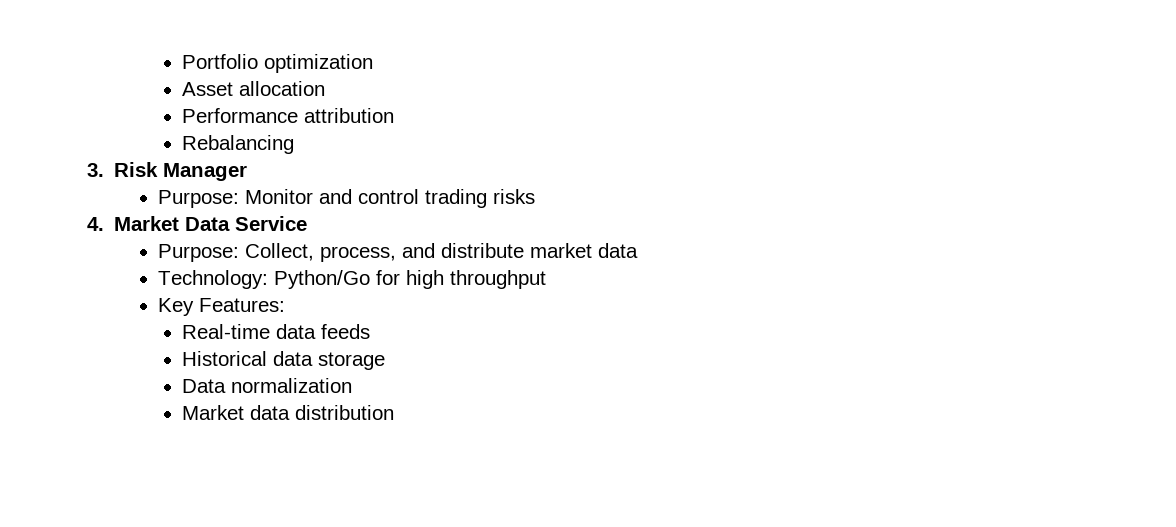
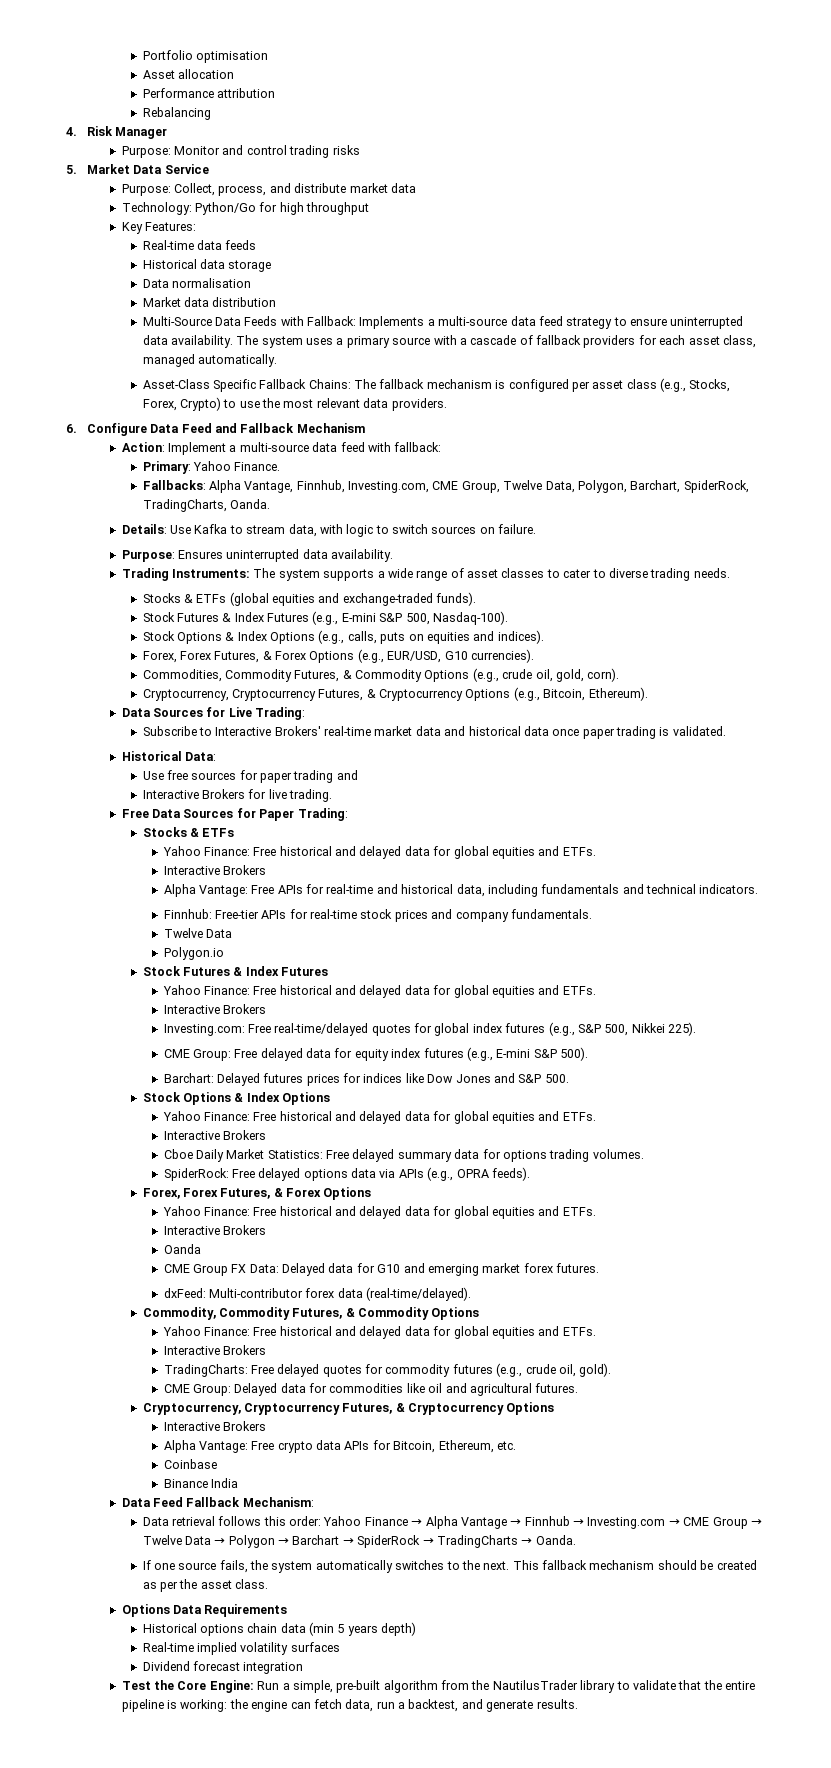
- Portfolio optimization
+ Portfolio optimisation
- 3. Risk Manager
+ 4. Risk Manager
- 4. Market Data Service
+ 5. Market Data Service
- Data normalization
+ Data normalisation
+ Multi-Source Data Feeds with Fallback: Implements a multi-source data feed strategy to ensure uninterrupted data availability. The system uses a primary source with a cascade of fallback providers for each asset class, managed automatically.
+ Asset-Class Specific Fallback Chains: The fallback mechanism is configured per asset class (e.g., Stocks, Forex, Crypto) to use the most relevant data providers.
+ 6. Configure Data Feed and Fallback Mechanism
+ Action: Implement a multi-source data feed with fallback:
+ Primary: Yahoo Finance.
+ Fallbacks: Alpha Vantage, Finnhub, Investing.com, CME Group, Twelve Data, Polygon, Barchart, SpiderRock, TradingCharts, Oanda.
+ Details: Use Kafka to stream data, with logic to switch sources on failure.
+ Purpose: Ensures uninterrupted data availability.
+ Trading Instruments: The system supports a wide range of asset classes to cater to diverse trading needs.
+ Stocks & ETFs (global equities and exchange-traded funds).
+ Stock Futures & Index Futures (e.g., E-mini S&P 500, Nasdaq-100).
+ Stock Options & Index Options (e.g., calls, puts on equities and indices).
+ Forex, Forex Futures, & Forex Options (e.g., EUR/USD, G10 currencies).
+ Commodities, Commodity Futures, & Commodity Options (e.g., crude oil, gold, corn).
+ Cryptocurrency, Cryptocurrency Futures, & Cryptocurrency Options (e.g., Bitcoin, Ethereum).
+ Data Sources for Live Trading:
+ Subscribe to Interactive Brokers' real-time market data and historical data once paper trading is validated.
+ Historical Data:
+ Use free sources for paper trading and
+ Interactive Brokers for live trading.
+ Free Data Sources for Paper Trading:
+ Stocks & ETFs
+ Yahoo Finance: Free historical and delayed data for global equities and ETFs.
+ Interactive Brokers
+ Alpha Vantage: Free APIs for real-time and historical data, including fundamentals and technical indicators.
+ Finnhub: Free-tier APIs for real-time stock prices and company fundamentals.
+ Twelve Data
+ Polygon.io
+ Stock Futures & Index Futures
+ Yahoo Finance: Free historical and delayed data for global equities and ETFs.
+ Interactive Brokers
+ Investing.com: Free real-time/delayed quotes for global index futures (e.g., S&P 500, Nikkei 225).
+ CME Group: Free delayed data for equity index futures (e.g., E-mini S&P 500).
+ Barchart: Delayed futures prices for indices like Dow Jones and S&P 500.
+ Stock Options & Index Options
+ Yahoo Finance: Free historical and delayed data for global equities and ETFs.
+ Interactive Brokers
+ Cboe Daily Market Statistics: Free delayed summary data for options trading volumes.
+ SpiderRock: Free delayed options data via APIs (e.g., OPRA feeds).
+ Forex, Forex Futures, & Forex Options
+ Yahoo Finance: Free historical and delayed data for global equities and ETFs.
+ Interactive Brokers
+ Oanda
+ CME Group FX Data: Delayed data for G10 and emerging market forex futures.
+ dxFeed: Multi-contributor forex data (real-time/delayed).
+ Commodity, Commodity Futures, & Commodity Options
+ Yahoo Finance: Free historical and delayed data for global equities and ETFs.
+ Interactive Brokers
+ TradingCharts: Free delayed quotes for commodity futures (e.g., crude oil, gold).
+ CME Group: Delayed data for commodities like oil and agricultural futures.
+ Cryptocurrency, Cryptocurrency Futures, & Cryptocurrency Options
+ Interactive Brokers
+ Alpha Vantage: Free crypto data APIs for Bitcoin, Ethereum, etc.
+ Coinbase
+ Binance India
+ Data Feed Fallback Mechanism:
+ Data retrieval follows this order: Yahoo Finance → Alpha Vantage → Finnhub → Investing.com → CME Group → Twelve Data → Polygon → Barchart → SpiderRock → TradingCharts → Oanda.
+ If one source fails, the system automatically switches to the next. This fallback mechanism should be created as per the asset class.
+ Options Data Requirements
+ Historical options chain data (min 5 years depth)
+ Real-time implied volatility surfaces
+ Dividend forecast integration
+ Test the Core Engine: Run a simple, pre-built algorithm from the NautilusTrader library to validate that the entire pipeline is working: the engine can fetch data, run a backtest, and generate results.

